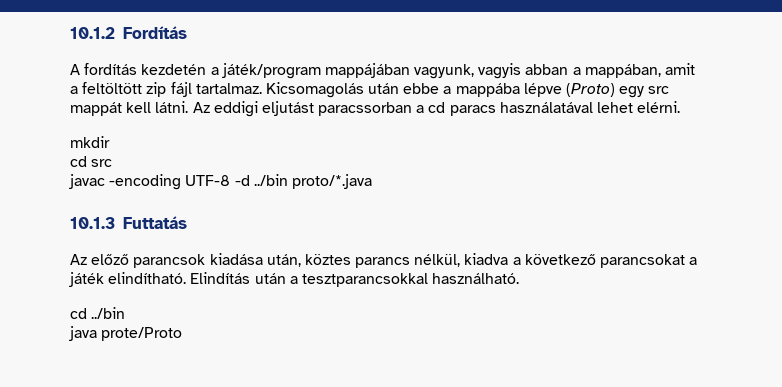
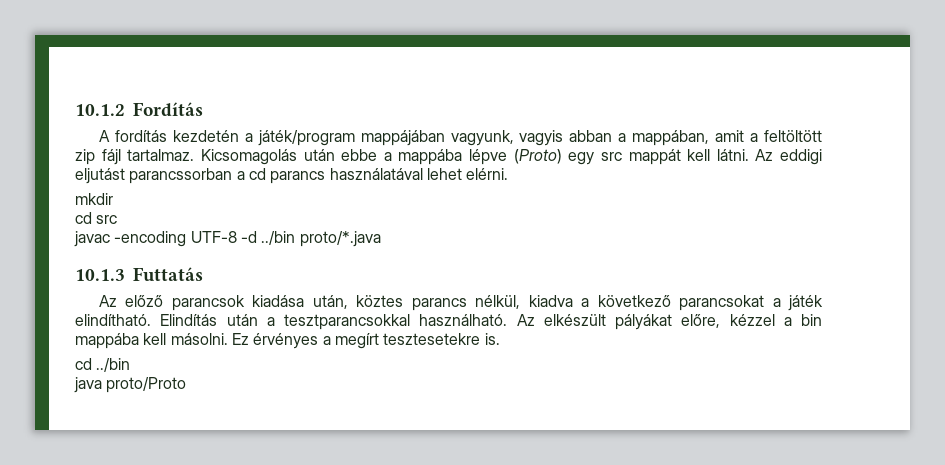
- Az eddigi eljutást paracssorban a cd paracs használatával lehet elérni.
+ Az eddigi eljutást parancssorban a cd parancs használatával lehet elérni.
+ Az elkészült pályákat előre, kézzel a bin mappába kell másolni. Ez érvényes a megírt tesztesetekre is.
- java prote/Proto
+ java proto/Proto

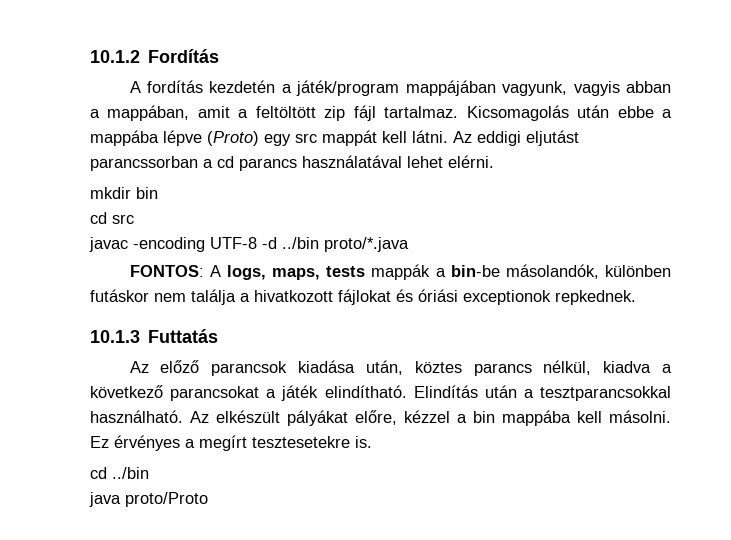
- mkdir
+ mkdir bin
+ FONTOS: A logs, maps, tests mappák a bin-be másolandók, különben futáskor nem találja a hivatkozott fájlokat és óriási exceptionok repkednek.

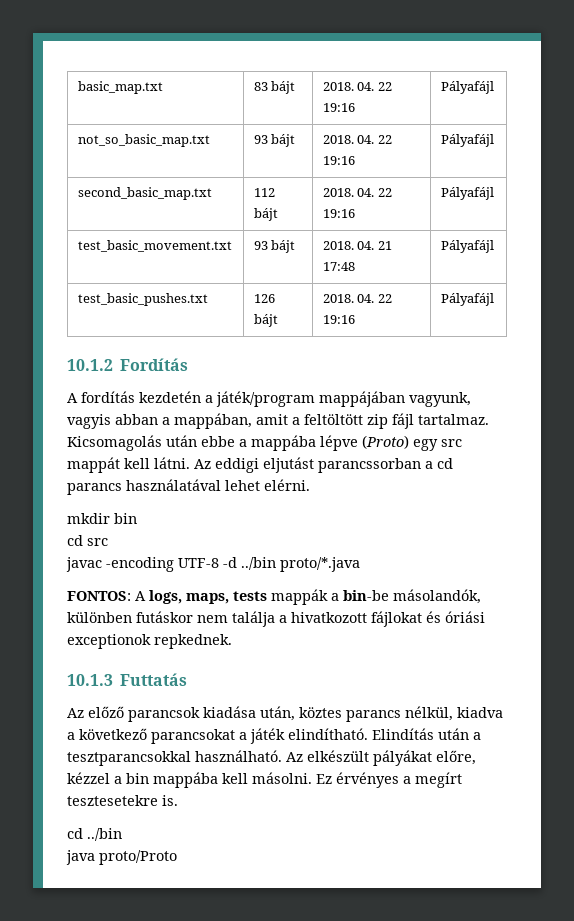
+ basic_map.txt | 83 bájt | 2018. 04. 22 19:16 | Pályafájl
+ not_so_basic_map.txt | 93 bájt | 2018. 04. 22 19:16 | Pályafájl
+ second_basic_map.txt | 112 bájt | 2018. 04. 22 19:16 | Pályafájl
+ test_basic_movement.txt | 93 bájt | 2018. 04. 21 17:48 | Pályafájl
+ test_basic_pushes.txt | 126 bájt | 2018. 04. 22 19:16 | Pályafájl

